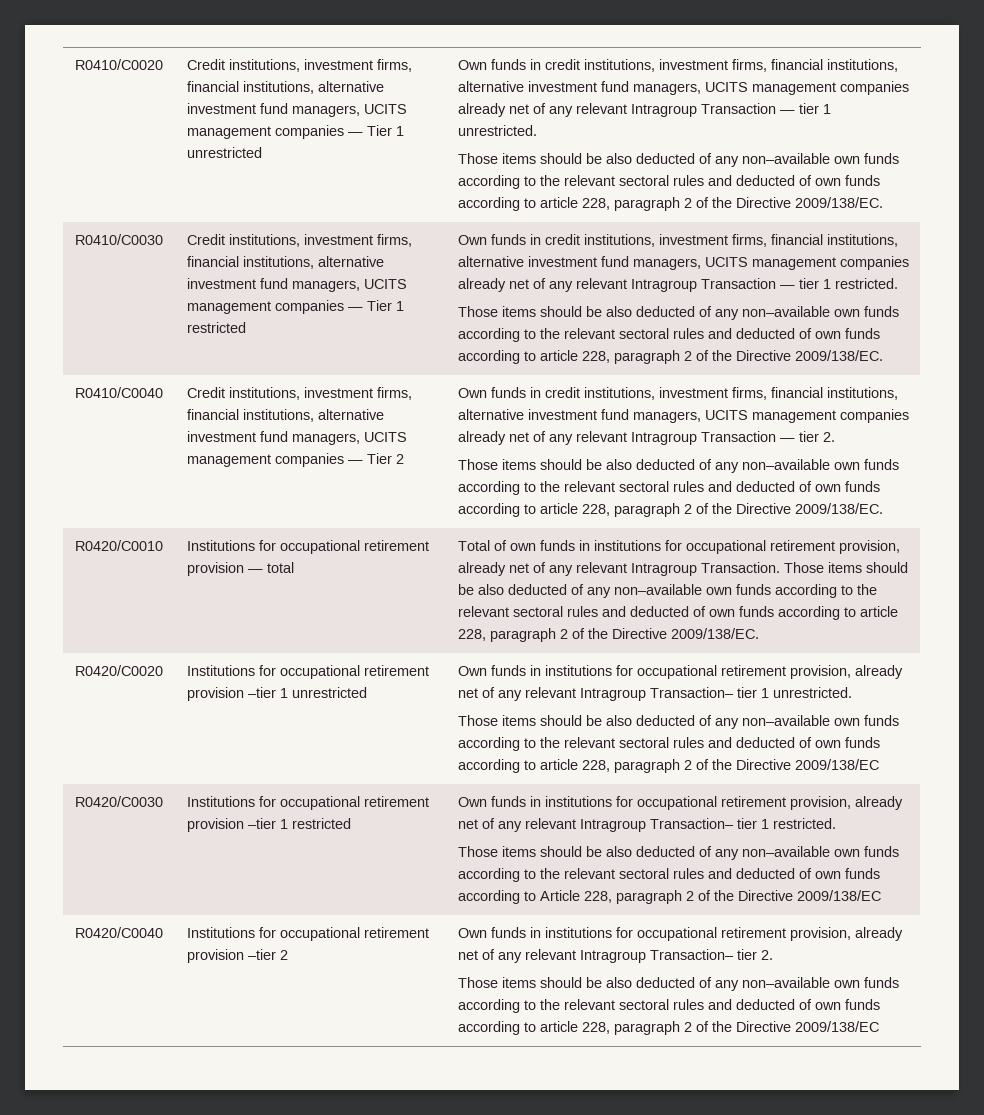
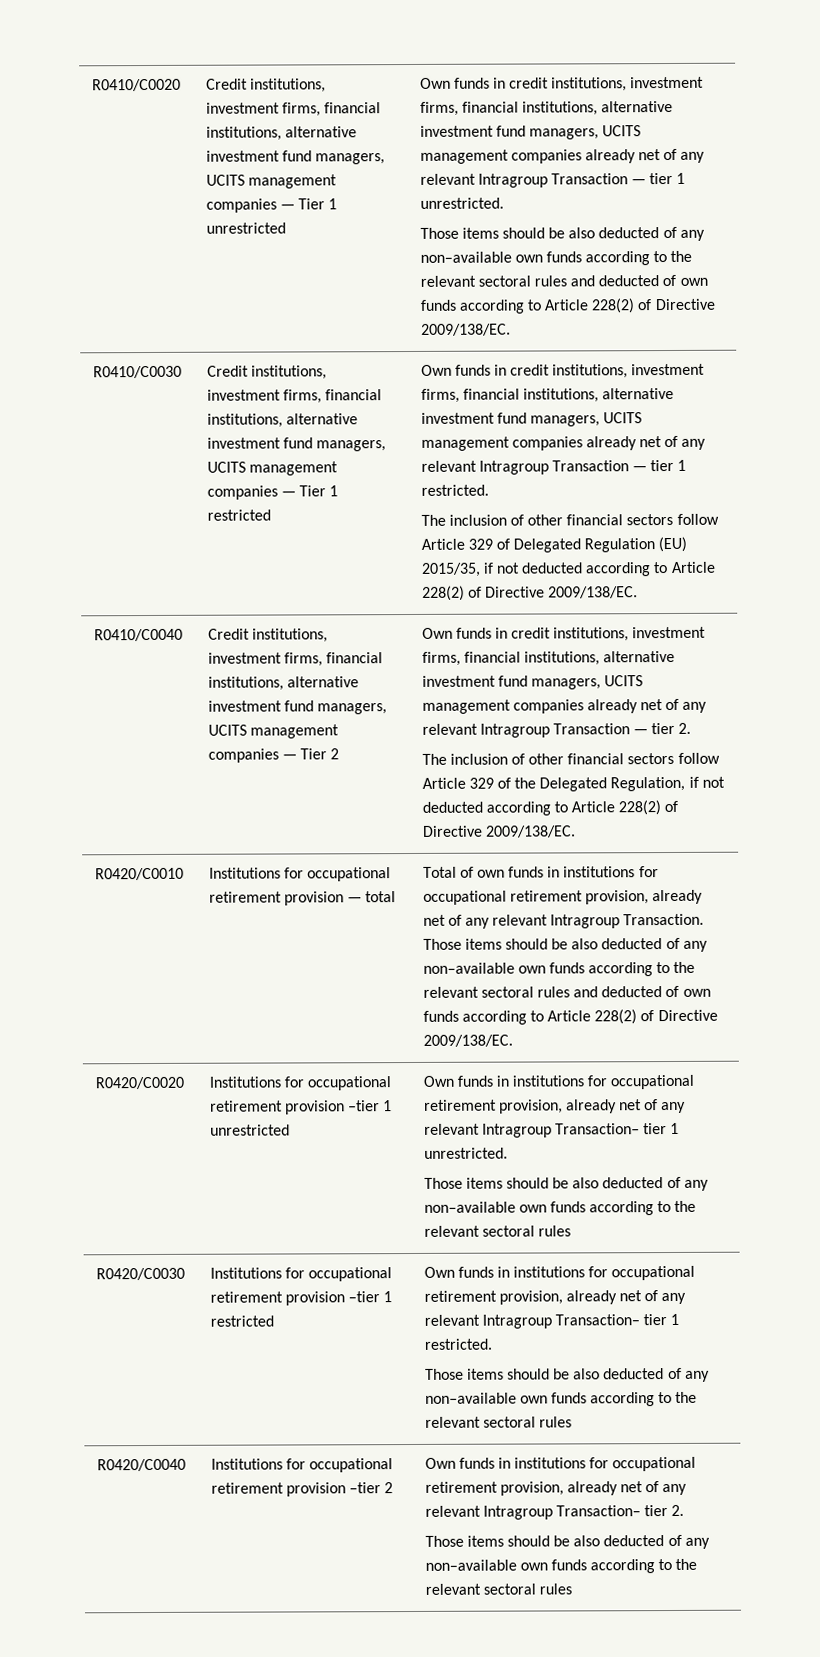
  Own funds in credit institutions, investment firms, financial institutions, alternative investment fund managers, UCITS management companies already net of any relevant Intragroup Transaction — tier 1 unrestricted.
- Those items should be also deducted of any non–available own funds according to the relevant sectoral rules and deducted of own funds according to article 228, paragraph 2 of the Directive 2009/138/EC.
+ Those items should be also deducted of any non–available own funds according to the relevant sectoral rules and deducted of own funds according to Article 228(2) of Directive 2009/138/EC.
  Own funds in credit institutions, investment firms, financial institutions, alternative investment fund managers, UCITS management companies already net of any relevant Intragroup Transaction — tier 1 restricted.
- Those items should be also deducted of any non–available own funds according to the relevant sectoral rules and deducted of own funds according to article 228, paragraph 2 of the Directive 2009/138/EC.
+ The inclusion of other financial sectors follow Article 329 of Delegated Regulation (EU) 2015/35, if not deducted according to Article 228(2) of Directive 2009/138/EC.
  Own funds in credit institutions, investment firms, financial institutions, alternative investment fund managers, UCITS management companies already net of any relevant Intragroup Transaction — tier 2.
- Those items should be also deducted of any non–available own funds according to the relevant sectoral rules and deducted of own funds according to article 228, paragraph 2 of the Directive 2009/138/EC.
+ The inclusion of other financial sectors follow Article 329 of the Delegated Regulation, if not deducted according to Article 228(2) of Directive 2009/138/EC.
- Total of own funds in institutions for occupational retirement provision, already net of any relevant Intragroup Transaction. Those items should be also deducted of any non–available own funds according to the relevant sectoral rules and deducted of own funds according to article 228, paragraph 2 of the Directive 2009/138/EC.
+ Total of own funds in institutions for occupational retirement provision, already net of any relevant Intragroup Transaction. Those items should be also deducted of any non–available own funds according to the relevant sectoral rules and deducted of own funds according to Article 228(2) of Directive 2009/138/EC.
  Own funds in institutions for occupational retirement provision, already net of any relevant Intragroup Transaction– tier 1 unrestricted.
- Those items should be also deducted of any non–available own funds according to the relevant sectoral rules and deducted of own funds according to article 228, paragraph 2 of the Directive 2009/138/EC
+ Those items should be also deducted of any non–available own funds according to the relevant sectoral rules
  Own funds in institutions for occupational retirement provision, already net of any relevant Intragroup Transaction– tier 1 restricted.
- Those items should be also deducted of any non–available own funds according to the relevant sectoral rules and deducted of own funds according to Article 228, paragraph 2 of the Directive 2009/138/EC
+ Those items should be also deducted of any non–available own funds according to the relevant sectoral rules
  Own funds in institutions for occupational retirement provision, already net of any relevant Intragroup Transaction– tier 2.
- Those items should be also deducted of any non–available own funds according to the relevant sectoral rules and deducted of own funds according to article 228, paragraph 2 of the Directive 2009/138/EC
+ Those items should be also deducted of any non–available own funds according to the relevant sectoral rules

